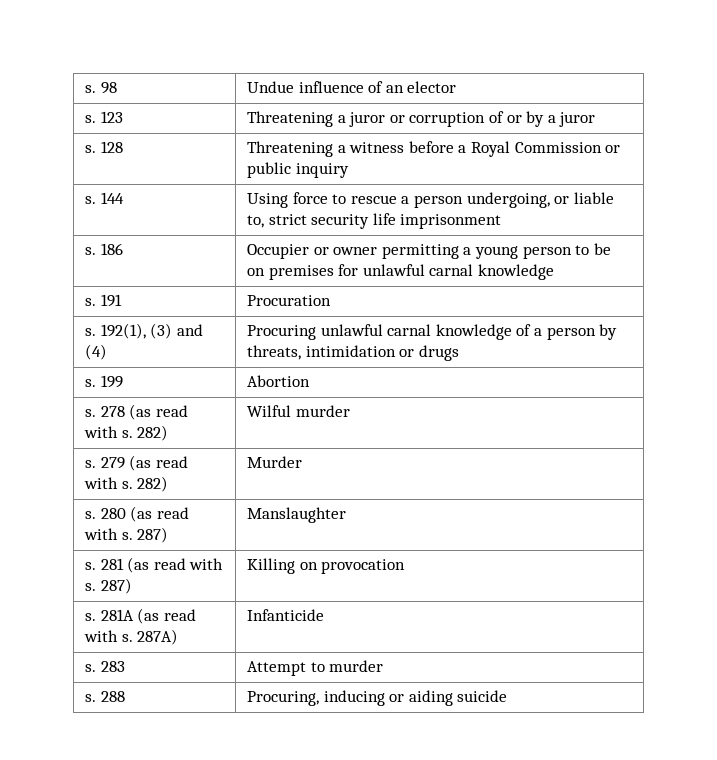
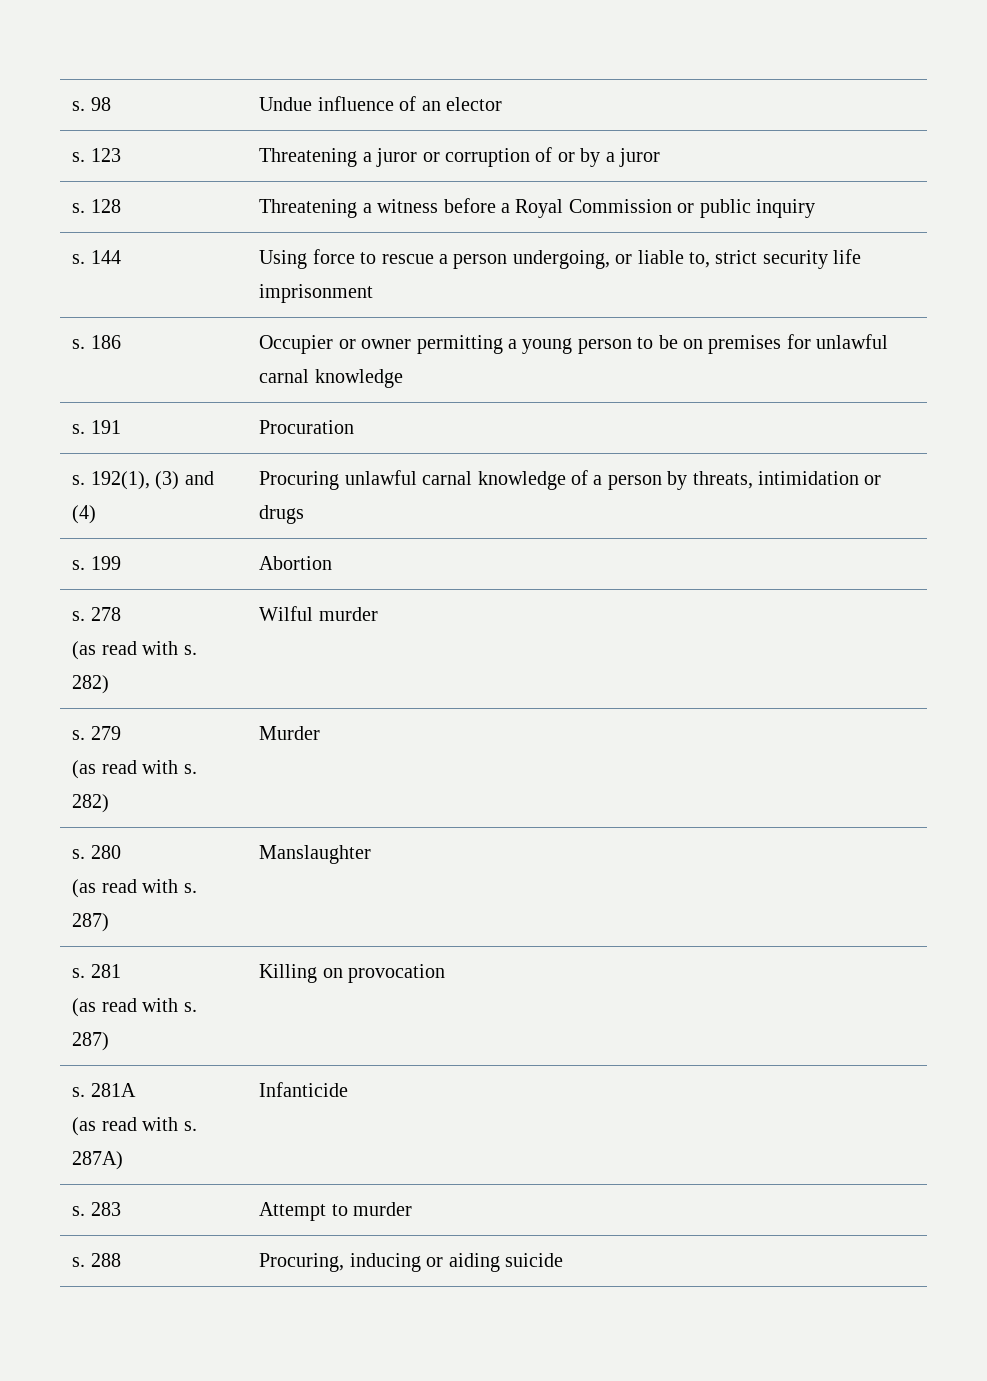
- s. 278 (as read with s. 282) | Wilful murder
+ s. 278
+ (as read with s. 282) | Wilful murder
- s. 279 (as read with s. 282) | Murder
+ s. 279
+ (as read with s. 282) | Murder
- s. 280 (as read with s. 287) | Manslaughter
+ s. 280
+ (as read with s. 287) | Manslaughter
- s. 281 (as read with s. 287) | Killing on provocation
+ s. 281
+ (as read with s. 287) | Killing on provocation
- s. 281A (as read with s. 287A) | Infanticide
+ s. 281A
+ (as read with s. 287A) | Infanticide

